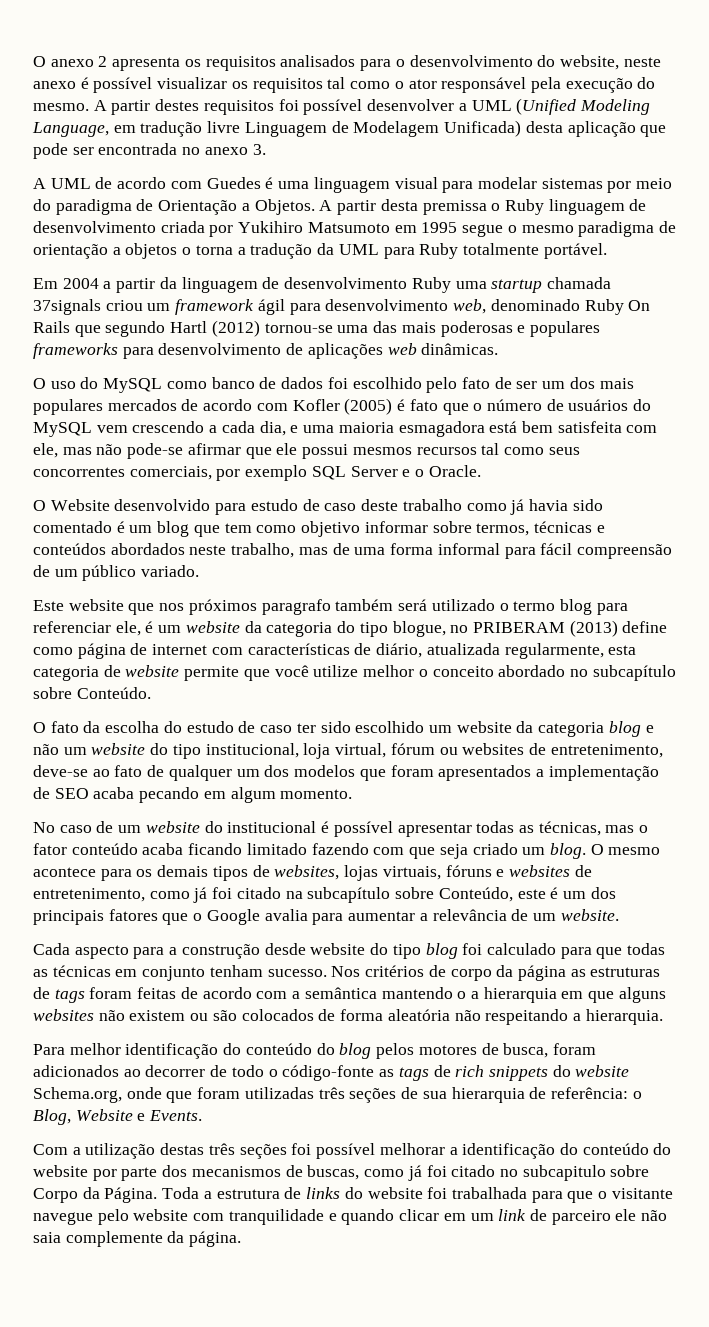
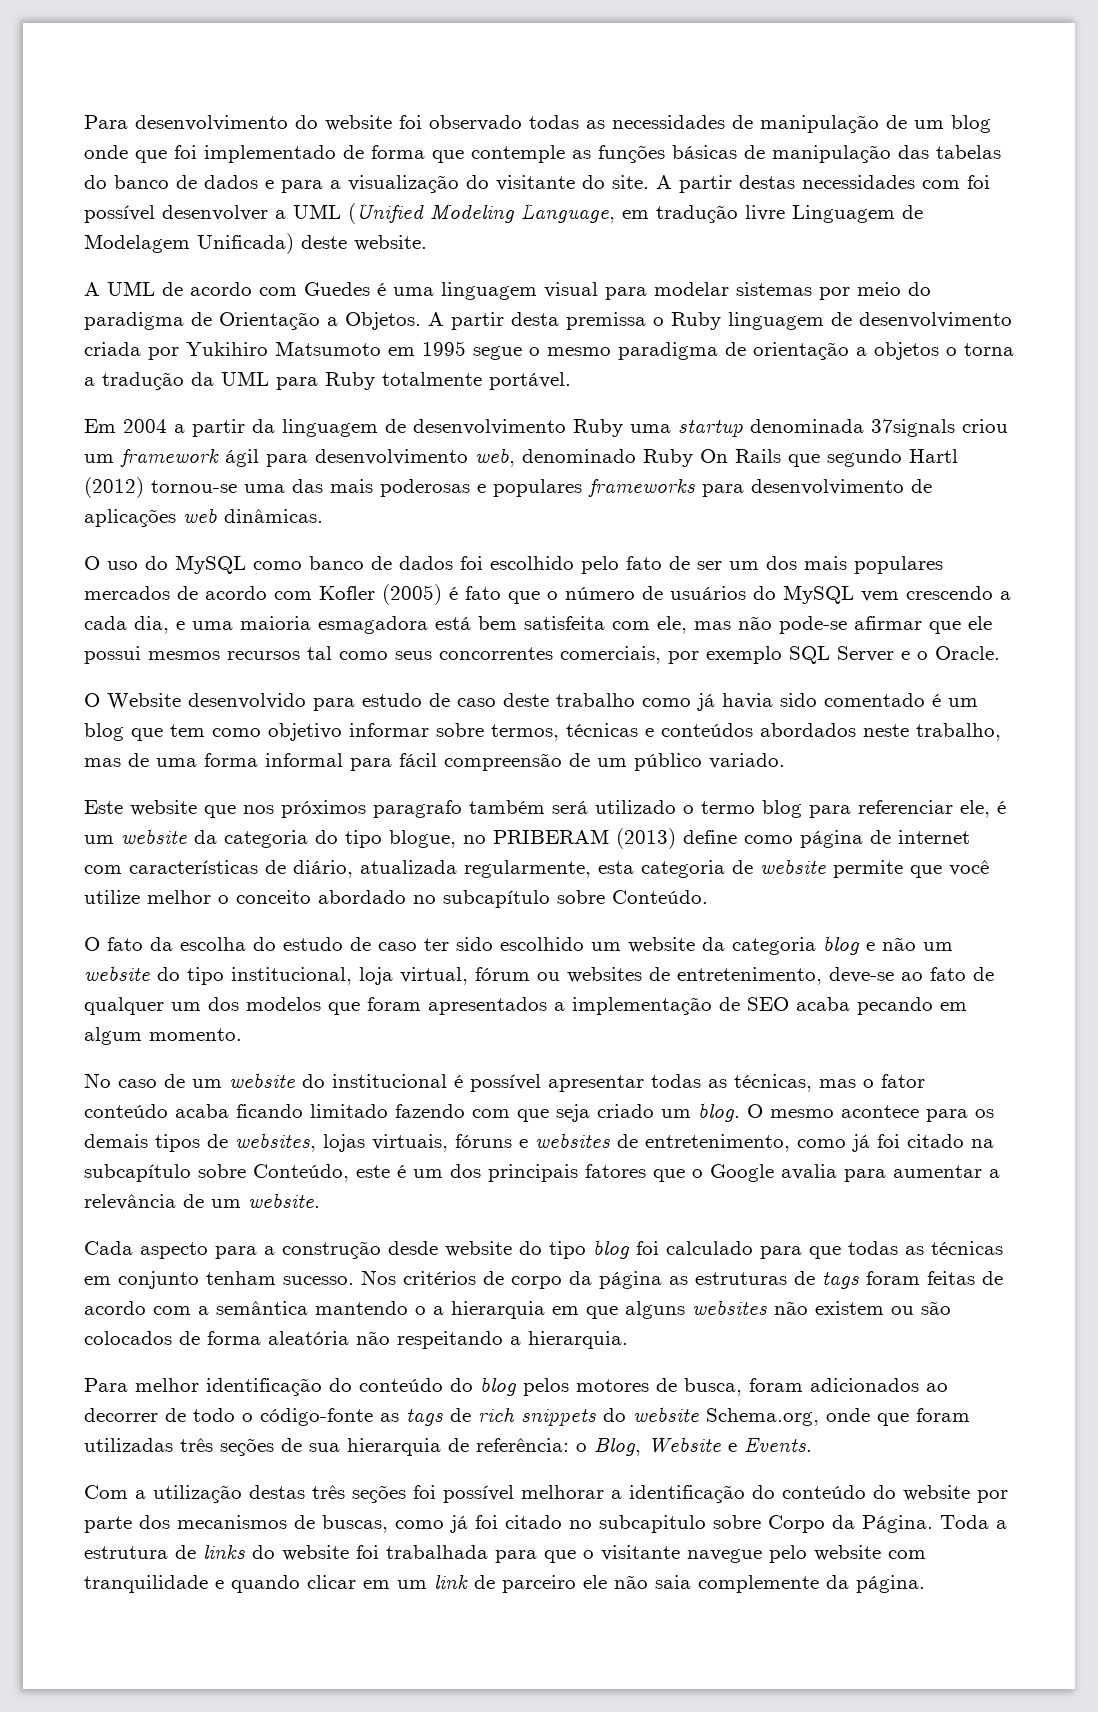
- O anexo 2 apresenta os requisitos analisados para o desenvolvimento do website, neste anexo é possível visualizar os requisitos tal como o ator responsável pela execução do mesmo. A partir destes requisitos foi possível desenvolver a UML (Unified Modeling Language, em tradução livre Linguagem de Modelagem Unificada) desta aplicação que pode ser encontrada no anexo 3.
+ Para desenvolvimento do website foi observado todas as necessidades de manipulação de um blog onde que foi implementado de forma que contemple as funções básicas de manipulação das tabelas do banco de dados e para a visualização do visitante do site. A partir destas necessidades com foi possível desenvolver a UML (Unified Modeling Language, em tradução livre Linguagem de Modelagem Unificada) deste website.
- Em 2004 a partir da linguagem de desenvolvimento Ruby uma startup chamada 37signals criou um framework ágil para desenvolvimento web, denominado Ruby On Rails que segundo Hartl (2012) tornou-se uma das mais poderosas e populares frameworks para desenvolvimento de aplicações web dinâmicas.
+ Em 2004 a partir da linguagem de desenvolvimento Ruby uma startup denominada 37signals criou um framework ágil para desenvolvimento web, denominado Ruby On Rails que segundo Hartl (2012) tornou-se uma das mais poderosas e populares frameworks para desenvolvimento de aplicações web dinâmicas.

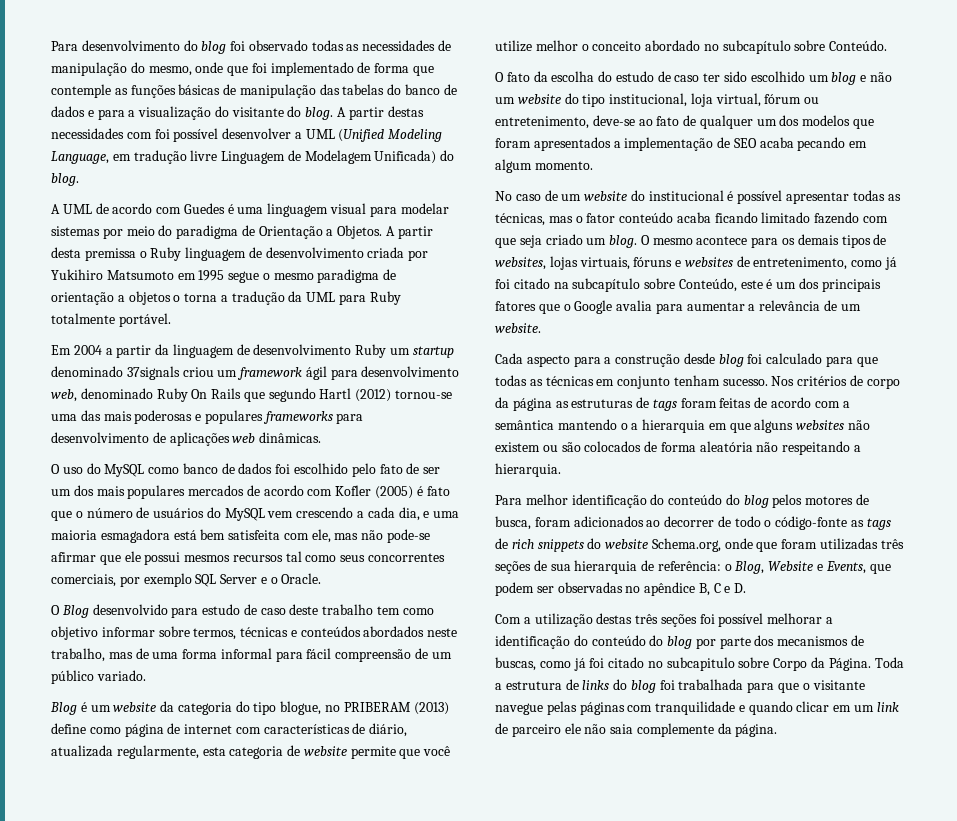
- Para desenvolvimento do website foi observado todas as necessidades de manipulação de um blog onde que foi implementado de forma que contemple as funções básicas de manipulação das tabelas do banco de dados e para a visualização do visitante do site.
+ Para desenvolvimento do blog foi observado todas as necessidades de manipulação do mesmo, onde que foi implementado de forma que contemple as funções básicas de manipulação das tabelas do banco de dados e para a visualização do visitante do blog.
- A partir destas necessidades com foi possível desenvolver a UML (Unified Modeling Language, em tradução livre Linguagem de Modelagem Unificada) deste website.
+ A partir destas necessidades com foi possível desenvolver a UML (Unified Modeling Language, em tradução livre Linguagem de Modelagem Unificada) do blog.
- Em 2004 a partir da linguagem de desenvolvimento Ruby uma startup denominada 37signals criou um framework ágil para desenvolvimento web, denominado Ruby On Rails que segundo Hartl (2012) tornou-se uma das mais poderosas e populares frameworks para desenvolvimento de aplicações web dinâmicas.
+ Em 2004 a partir da linguagem de desenvolvimento Ruby um startup denominado 37signals criou um framework ágil para desenvolvimento web, denominado Ruby On Rails que segundo Hartl (2012) tornou-se uma das mais poderosas e populares frameworks para desenvolvimento de aplicações web dinâmicas.
- O Website desenvolvido para estudo de caso deste trabalho como já havia sido comentado é um blog que tem como objetivo informar sobre termos, técnicas e conteúdos abordados neste trabalho, mas de uma forma informal para fácil compreensão de um público variado.
+ O Blog desenvolvido para estudo de caso deste trabalho tem como objetivo informar sobre termos, técnicas e conteúdos abordados neste trabalho, mas de uma forma informal para fácil compreensão de um público variado.
- Este website que nos próximos paragrafo também será utilizado o termo blog para referenciar ele, é um website da categoria do tipo blogue, no PRIBERAM (2013) define como página de internet com características de diário, atualizada regularmente, esta categoria de website permite que você utilize melhor o conceito abordado no subcapítulo sobre Conteúdo.
+ Blog é um website da categoria do tipo blogue, no PRIBERAM (2013) define como página de internet com características de diário, atualizada regularmente, esta categoria de website permite que você utilize melhor o conceito abordado no subcapítulo sobre Conteúdo.
- O fato da escolha do estudo de caso ter sido escolhido um website da categoria blog e não um website do tipo institucional, loja virtual, fórum ou websites de entretenimento, deve-se ao fato de qualquer um dos modelos que foram apresentados a implementação de SEO acaba pecando em algum momento.
+ O fato da escolha do estudo de caso ter sido escolhido um blog e não um website do tipo institucional, loja virtual, fórum ou entretenimento, deve-se ao fato de qualquer um dos modelos que foram apresentados a implementação de SEO acaba pecando em algum momento.
- Cada aspecto para a construção desde website do tipo blog foi calculado para que todas as técnicas em conjunto tenham sucesso.
+ Cada aspecto para a construção desde blog foi calculado para que todas as técnicas em conjunto tenham sucesso.
- Para melhor identificação do conteúdo do blog pelos motores de busca, foram adicionados ao decorrer de todo o código-fonte as tags de rich snippets do website Schema.org, onde que foram utilizadas três seções de sua hierarquia de referência: o Blog, Website e Events.
+ Para melhor identificação do conteúdo do blog pelos motores de busca, foram adicionados ao decorrer de todo o código-fonte as tags de rich snippets do website Schema.org, onde que foram utilizadas três seções de sua hierarquia de referência: o Blog, Website e Events, que podem ser observadas no apêndice B, C e D.
- Com a utilização destas três seções foi possível melhorar a identificação do conteúdo do website por parte dos mecanismos de buscas, como já foi citado no subcapitulo sobre Corpo da Página.
+ Com a utilização destas três seções foi possível melhorar a identificação do conteúdo do blog por parte dos mecanismos de buscas, como já foi citado no subcapitulo sobre Corpo da Página.
- Toda a estrutura de links do website foi trabalhada para que o visitante navegue pelo website com tranquilidade e quando clicar em um link de parceiro ele não saia complemente da página.
+ Toda a estrutura de links do blog foi trabalhada para que o visitante navegue pelas páginas com tranquilidade e quando clicar em um link de parceiro ele não saia complemente da página.

